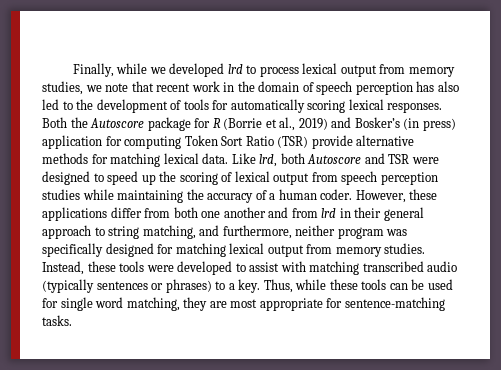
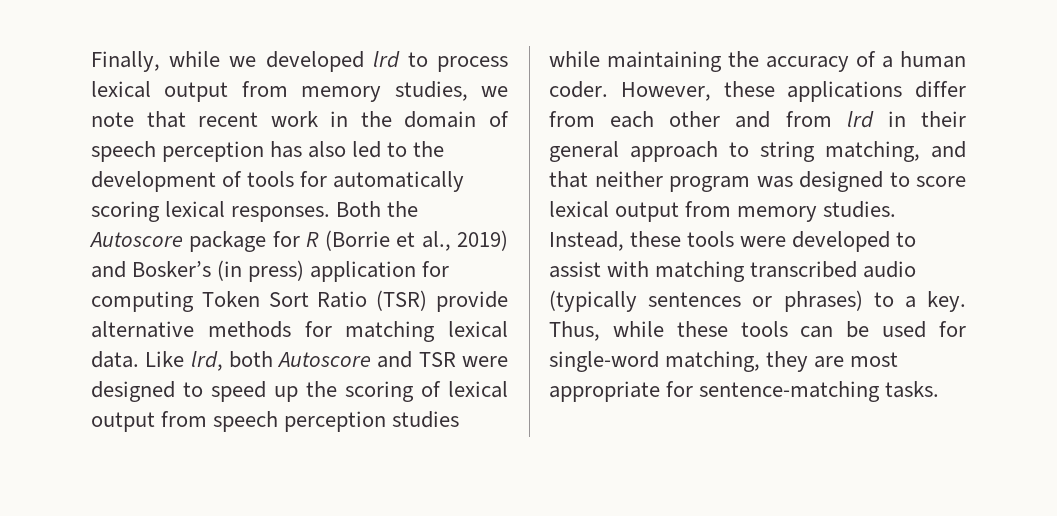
- However, these applications differ from both one another and from lrd in their general approach to string matching, and furthermore, neither program was specifically designed for matching lexical output from memory studies.
+ However, these applications differ from each other and from lrd in their general approach to string matching, and that neither program was designed to score lexical output from memory studies.
- Thus, while these tools can be used for single word matching, they are most appropriate for sentence-matching tasks.
+ Thus, while these tools can be used for single-word matching, they are most appropriate for sentence-matching tasks.

